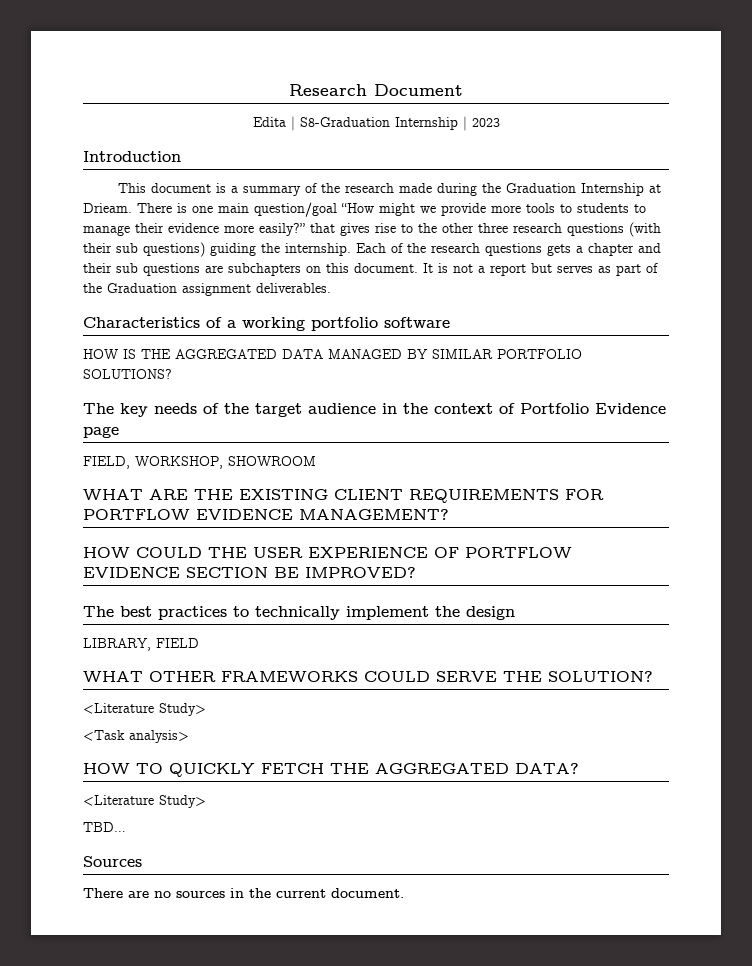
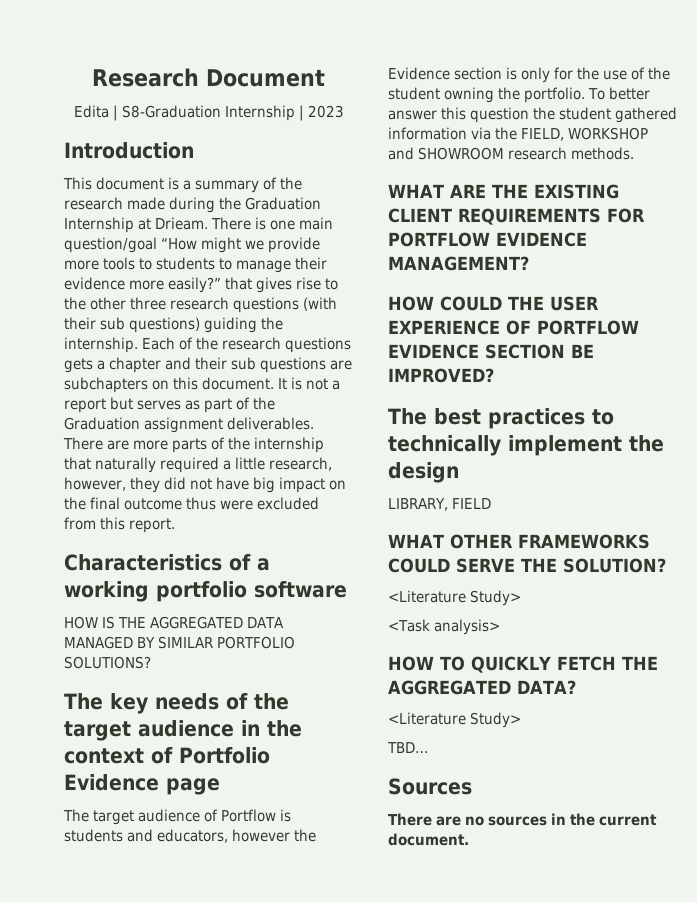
+ There are more parts of the internship that naturally required a little research, however, they did not have big impact on the final outcome thus were excluded from this report.
- FIELD, WORKSHOP, SHOWROOM
+ The target audience of Portflow is students and educators, however the Evidence section is only for the use of the student owning the portfolio. To better answer this question the student gathered information via the FIELD, WORKSHOP and SHOWROOM research methods.

